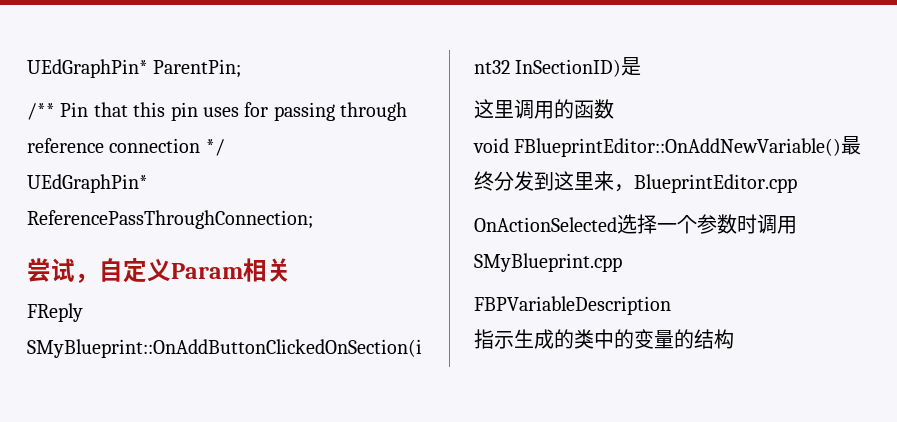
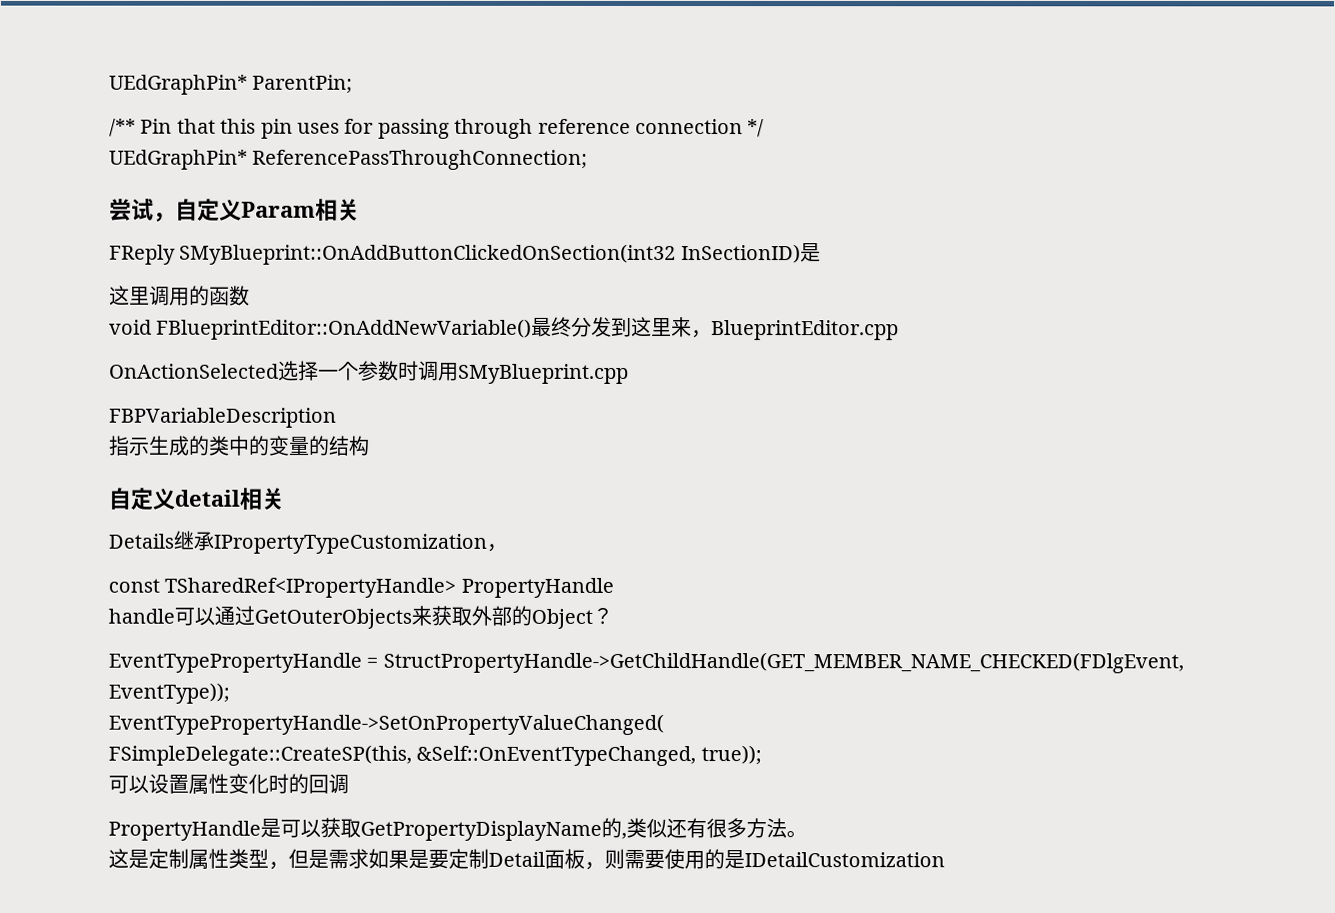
+ 自定义detail相关
+ Details继承IPropertyTypeCustomization，
+ const TSharedRef<IPropertyHandle> PropertyHandle
+ handle可以通过GetOuterObjects来获取外部的Object？
+ EventTypePropertyHandle = StructPropertyHandle->GetChildHandle(GET_MEMBER_NAME_CHECKED(FDlgEvent, EventType));
+ EventTypePropertyHandle->SetOnPropertyValueChanged(
+ FSimpleDelegate::CreateSP(this, &Self::OnEventTypeChanged, true));
+ 可以设置属性变化时的回调
+ PropertyHandle是可以获取GetPropertyDisplayName的,类似还有很多方法。
+ 这是定制属性类型，但是需求如果是要定制Detail面板，则需要使用的是IDetailCustomization

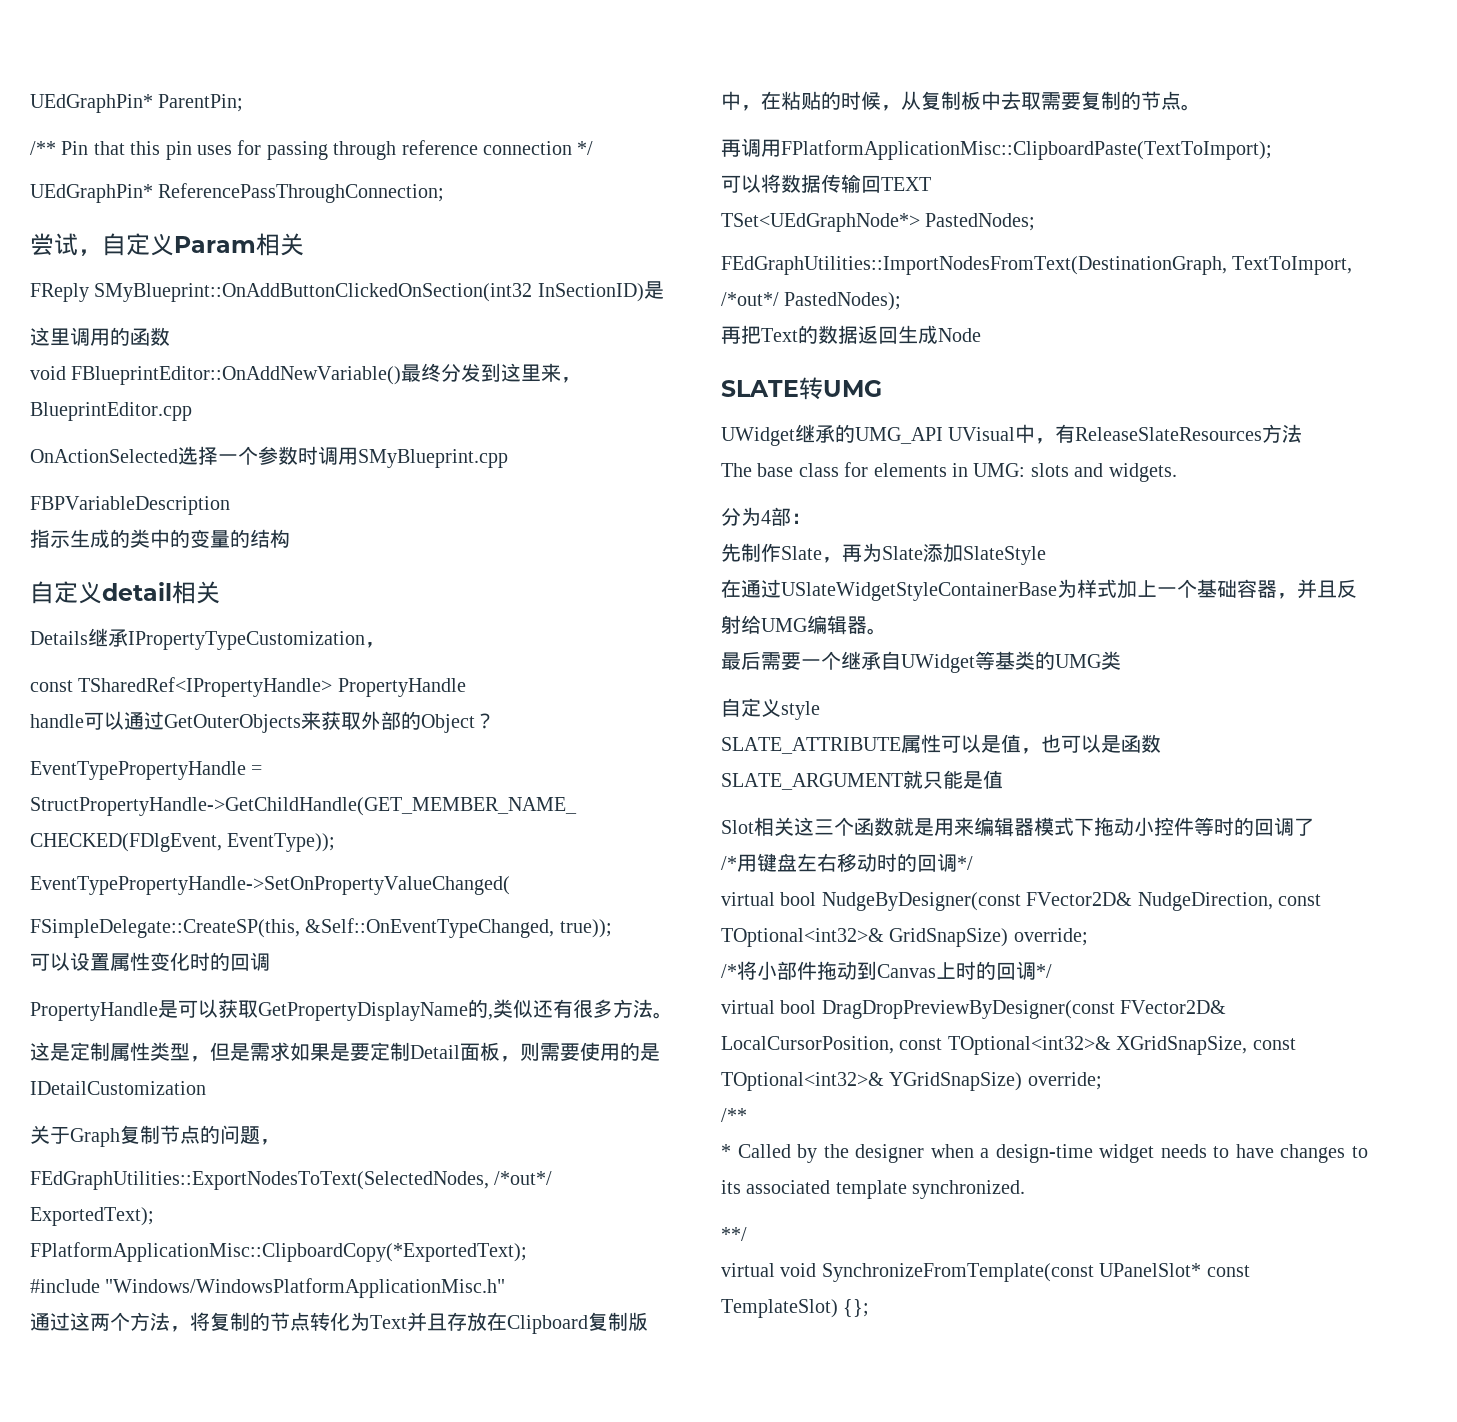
+ 关于Graph复制节点的问题，
+ FEdGraphUtilities::ExportNodesToText(SelectedNodes, /*out*/ ExportedText);
+ FPlatformApplicationMisc::ClipboardCopy(*ExportedText);
+ #include "Windows/WindowsPlatformApplicationMisc.h"
+ 通过这两个方法，将复制的节点转化为Text并且存放在Clipboard复制版中，在粘贴的时候，从复制板中去取需要复制的节点。
+ 再调用FPlatformApplicationMisc::ClipboardPaste(TextToImport);
+ 可以将数据传输回TEXT
+ TSet<UEdGraphNode*> PastedNodes;
+ FEdGraphUtilities::ImportNodesFromText(DestinationGraph, TextToImport, /*out*/ PastedNodes);
+ 再把Text的数据返回生成Node
+ SLATE转UMG
+ UWidget继承的UMG_API UVisual中，有ReleaseSlateResources方法
+ The base class for elements in UMG: slots and widgets.
+ 分为4部：
+ 先制作Slate，再为Slate添加SlateStyle
+ 在通过USlateWidgetStyleContainerBase为样式加上一个基础容器，并且反射给UMG编辑器。
+ 最后需要一个继承自UWidget等基类的UMG类
+ 自定义style
+ SLATE_ATTRIBUTE属性可以是值，也可以是函数
+ SLATE_ARGUMENT就只能是值
+ Slot相关这三个函数就是用来编辑器模式下拖动小控件等时的回调了
+ /*用键盘左右移动时的回调*/
+ virtual bool NudgeByDesigner(const FVector2D& NudgeDirection, const TOptional<int32>& GridSnapSize) override;
+ /*将小部件拖动到Canvas上时的回调*/
+ virtual bool DragDropPreviewByDesigner(const FVector2D& LocalCursorPosition, const TOptional<int32>& XGridSnapSize, const TOptional<int32>& YGridSnapSize) override;
+ /**
+ * Called by the designer when a design-time widget needs to have changes to its associated template synchronized.
+ **/
+ virtual void SynchronizeFromTemplate(const UPanelSlot* const TemplateSlot) {};

